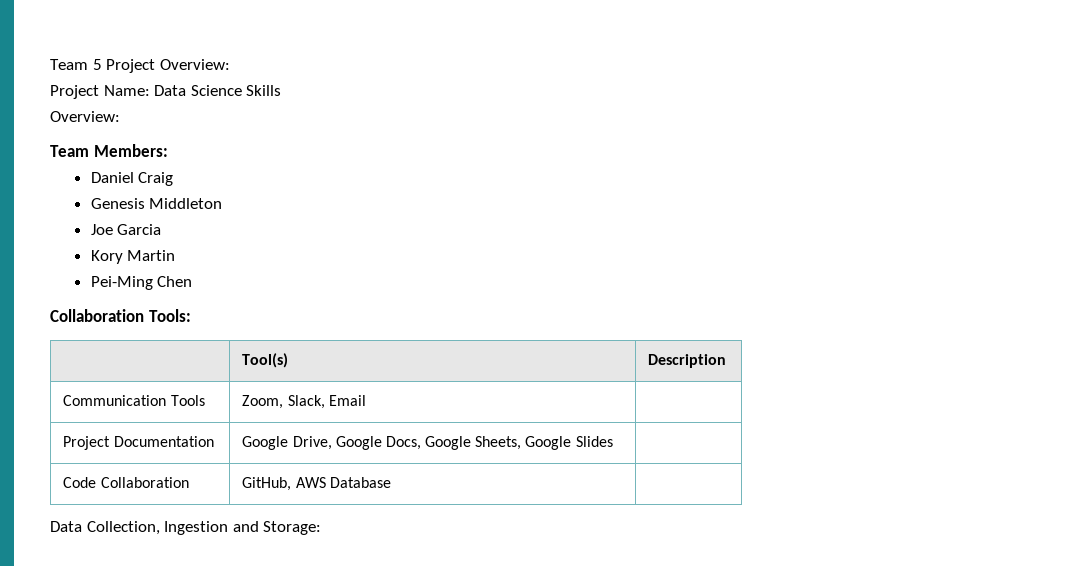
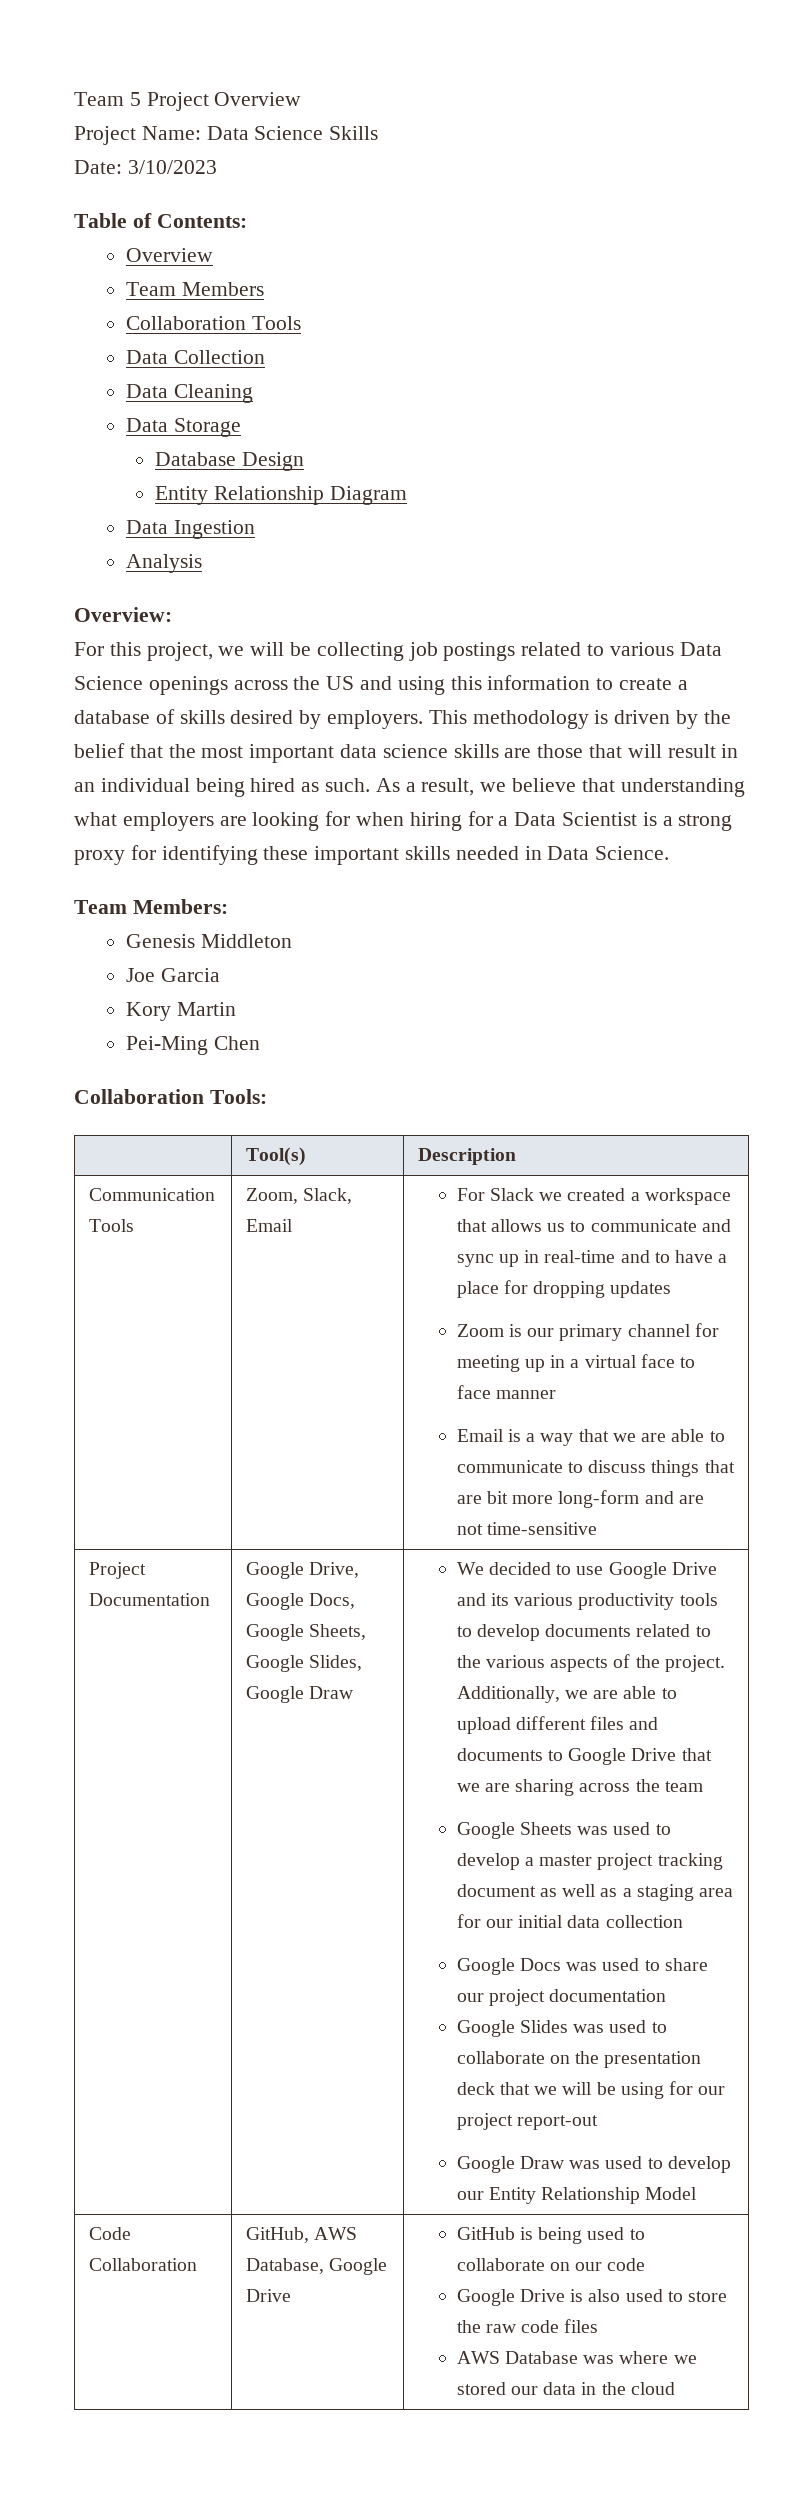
- Team 5 Project Overview:
+ Team 5 Project Overview
  Project Name: Data Science Skills
+ Date: 3/10/2023
+ Table of Contents:
+ Overview
+ Team Members
+ Collaboration Tools
+ Data Collection
+ Data Cleaning
+ Data Storage
+ Database Design
+ Entity Relationship Diagram
+ Data Ingestion
+ Analysis
  Overview:
+ For this project, we will be collecting job postings related to various Data Science openings across the US and using this information to create a database of skills desired by employers. This methodology is driven by the belief that the most important data science skills are those that will result in an individual being hired as such. As a result, we believe that understanding what employers are looking for when hiring for a Data Scientist is a strong proxy for identifying these important skills needed in Data Science.
- Daniel Craig
+ For Slack we created a workspace that allows us to communicate and sync up in real-time and to have a place for dropping updates
+ Zoom is our primary channel for meeting up in a virtual face to face manner
+ Email is a way that we are able to communicate to discuss things that are bit more long-form and are not time-sensitive
- Google Drive, Google Docs, Google Sheets, Google Slides |
- Code Collaboration | GitHub, AWS Database |
- Data Collection, Ingestion and Storage:
+ Google Drive, Google Docs, Google Sheets, Google Slides, Google Draw | We decided to use Google Drive and its various productivity tools to develop documents related to the various aspects of the project. Additionally, we are able to upload different files and documents to Google Drive that we are sharing across the team
+ Google Sheets was used to develop a master project tracking document as well as a staging area for our initial data collection
+ Google Docs was used to share our project documentation
+ Google Slides was used to collaborate on the presentation deck that we will be using for our project report-out
+ Google Draw was used to develop our Entity Relationship Model
+ Code Collaboration | GitHub, AWS Database, Google Drive | GitHub is being used to collaborate on our code
+ Google Drive is also used to store the raw code files
+ AWS Database was where we stored our data in the cloud

